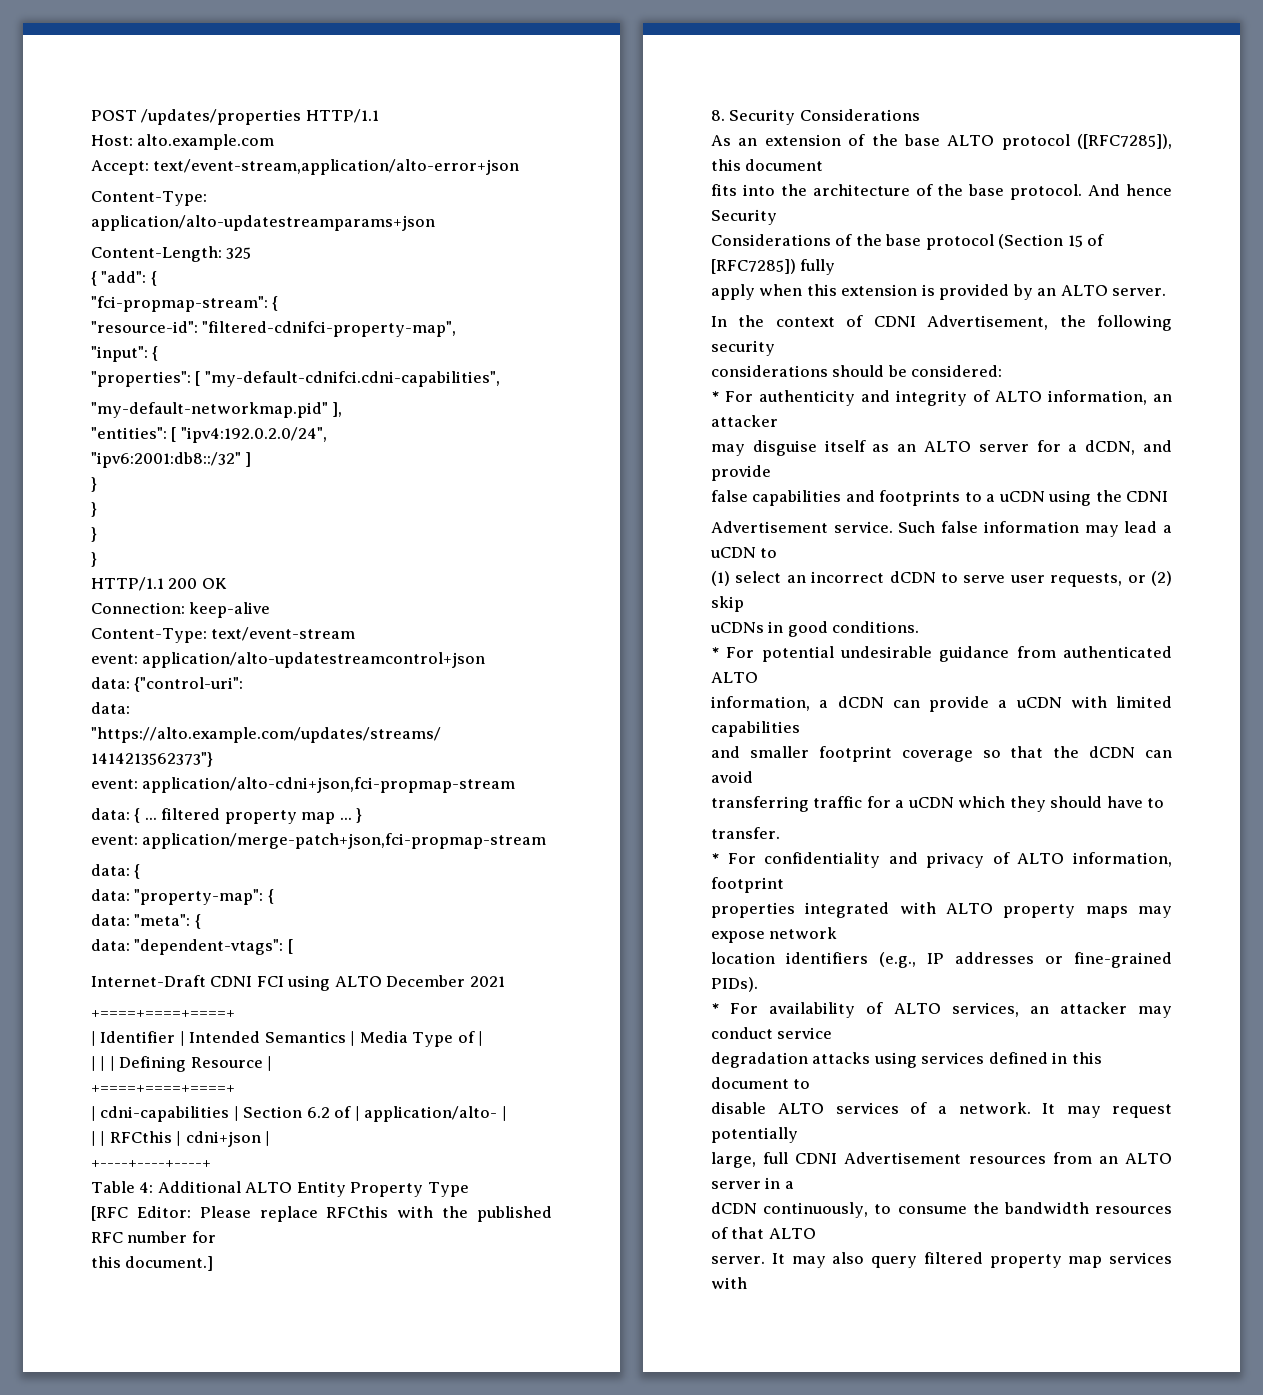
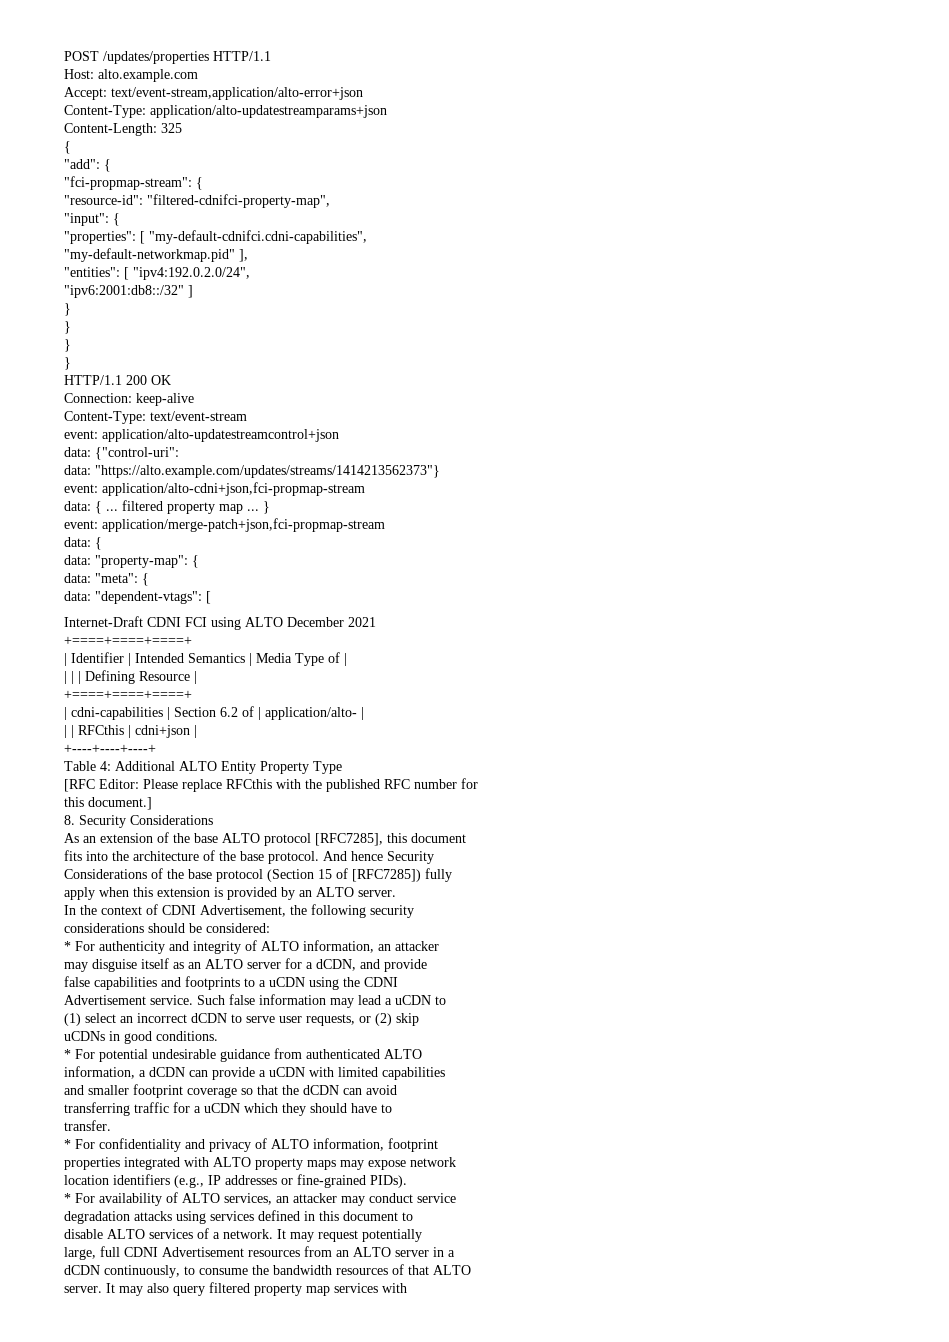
  Content-Length: 325
- { "add": {
+ {
+ "add": {
- As an extension of the base ALTO protocol ([RFC7285]), this document
+ As an extension of the base ALTO protocol [RFC7285], this document

